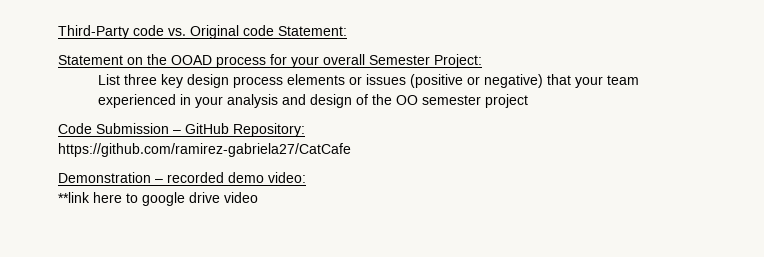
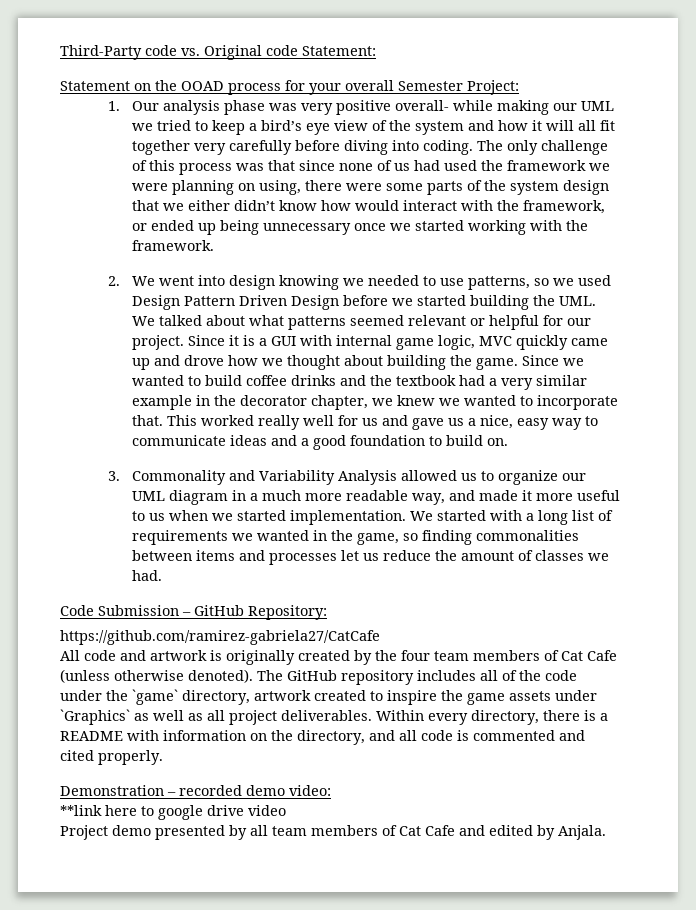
- List three key design process elements or issues (positive or negative) that your team experienced in your analysis and design of the OO semester project
+ 1. Our analysis phase was very positive overall- while making our UML we tried to keep a bird’s eye view of the system and how it will all fit together very carefully before diving into coding. The only challenge of this process was that since none of us had used the framework we were planning on using, there were some parts of the system design that we either didn’t know how would interact with the framework, or ended up being unnecessary once we started working with the framework.
+ 2. We went into design knowing we needed to use patterns, so we used Design Pattern Driven Design before we started building the UML. We talked about what patterns seemed relevant or helpful for our project. Since it is a GUI with internal game logic, MVC quickly came up and drove how we thought about building the game. Since we wanted to build coffee drinks and the textbook had a very similar example in the decorator chapter, we knew we wanted to incorporate that. This worked really well for us and gave us a nice, easy way to communicate ideas and a good foundation to build on.
+ 3. Commonality and Variability Analysis allowed us to organize our UML diagram in a much more readable way, and made it more useful to us when we started implementation. We started with a long list of requirements we wanted in the game, so finding commonalities between items and processes let us reduce the amount of classes we had.
+ All code and artwork is originally created by the four team members of Cat Cafe (unless otherwise denoted). The GitHub repository includes all of the code under the `game` directory, artwork created to inspire the game assets under `Graphics` as well as all project deliverables. Within every directory, there is a README with information on the directory, and all code is commented and cited properly.
+ Project demo presented by all team members of Cat Cafe and edited by Anjala.

